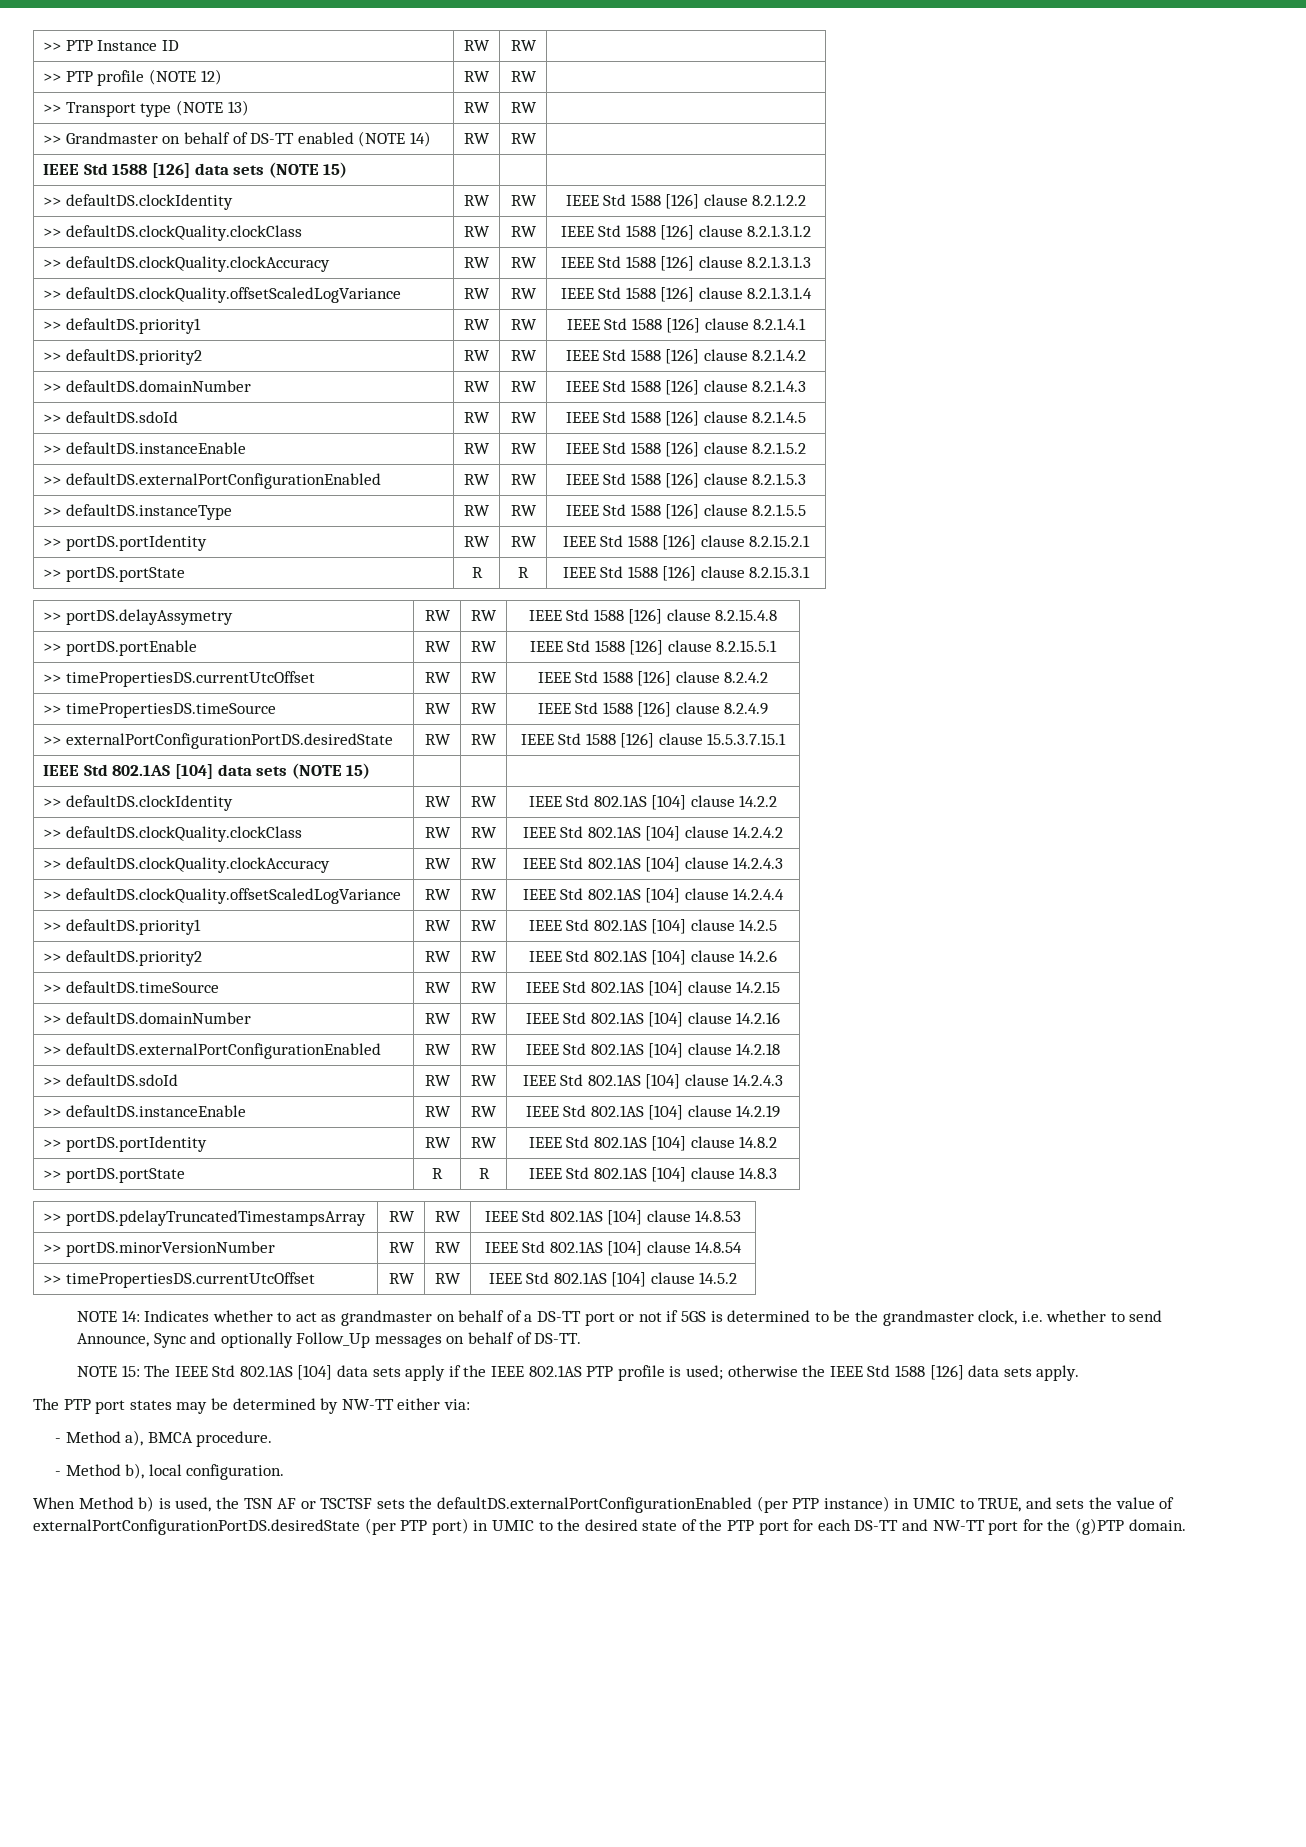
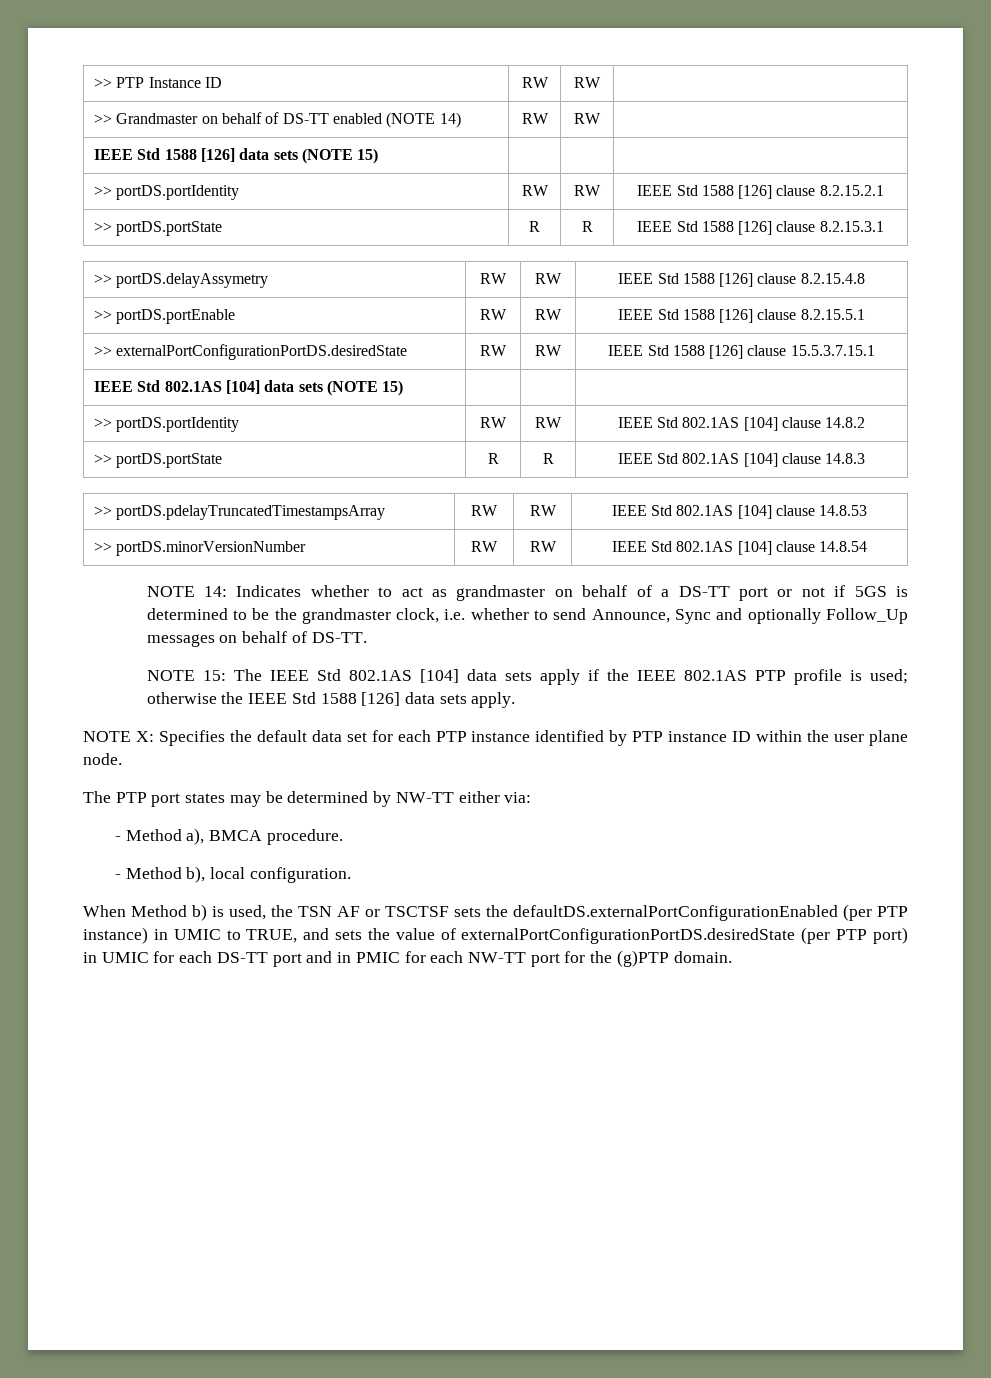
- >> PTP profile (NOTE 12) | RW | RW |
- >> Transport type (NOTE 13) | RW | RW |
- >> defaultDS.clockIdentity | RW | RW | IEEE Std 1588 [126] clause 8.2.1.2.2
- >> defaultDS.clockQuality.clockClass | RW | RW | IEEE Std 1588 [126] clause 8.2.1.3.1.2
- >> defaultDS.clockQuality.clockAccuracy | RW | RW | IEEE Std 1588 [126] clause 8.2.1.3.1.3
- >> defaultDS.clockQuality.offsetScaledLogVariance | RW | RW | IEEE Std 1588 [126] clause 8.2.1.3.1.4
- >> defaultDS.priority1 | RW | RW | IEEE Std 1588 [126] clause 8.2.1.4.1
- >> defaultDS.priority2 | RW | RW | IEEE Std 1588 [126] clause 8.2.1.4.2
- >> defaultDS.domainNumber | RW | RW | IEEE Std 1588 [126] clause 8.2.1.4.3
- >> defaultDS.sdoId | RW | RW | IEEE Std 1588 [126] clause 8.2.1.4.5
- >> defaultDS.instanceEnable | RW | RW | IEEE Std 1588 [126] clause 8.2.1.5.2
- >> defaultDS.externalPortConfigurationEnabled | RW | RW | IEEE Std 1588 [126] clause 8.2.1.5.3
- >> defaultDS.instanceType | RW | RW | IEEE Std 1588 [126] clause 8.2.1.5.5
- >> timePropertiesDS.currentUtcOffset | RW | RW | IEEE Std 1588 [126] clause 8.2.4.2
- >> timePropertiesDS.timeSource | RW | RW | IEEE Std 1588 [126] clause 8.2.4.9
- >> defaultDS.clockIdentity | RW | RW | IEEE Std 802.1AS [104] clause 14.2.2
- >> defaultDS.clockQuality.clockClass | RW | RW | IEEE Std 802.1AS [104] clause 14.2.4.2
- >> defaultDS.clockQuality.clockAccuracy | RW | RW | IEEE Std 802.1AS [104] clause 14.2.4.3
- >> defaultDS.clockQuality.offsetScaledLogVariance | RW | RW | IEEE Std 802.1AS [104] clause 14.2.4.4
- >> defaultDS.priority1 | RW | RW | IEEE Std 802.1AS [104] clause 14.2.5
- >> defaultDS.priority2 | RW | RW | IEEE Std 802.1AS [104] clause 14.2.6
- >> defaultDS.timeSource | RW | RW | IEEE Std 802.1AS [104] clause 14.2.15
- >> defaultDS.domainNumber | RW | RW | IEEE Std 802.1AS [104] clause 14.2.16
- >> defaultDS.externalPortConfigurationEnabled | RW | RW | IEEE Std 802.1AS [104] clause 14.2.18
- >> defaultDS.sdoId | RW | RW | IEEE Std 802.1AS [104] clause 14.2.4.3
- >> defaultDS.instanceEnable | RW | RW | IEEE Std 802.1AS [104] clause 14.2.19
- >> timePropertiesDS.currentUtcOffset | RW | RW | IEEE Std 802.1AS [104] clause 14.5.2
+ NOTE X: Specifies the default data set for each PTP instance identified by PTP instance ID within the user plane node.
- When Method b) is used, the TSN AF or TSCTSF sets the defaultDS.externalPortConfigurationEnabled (per PTP instance) in UMIC to TRUE, and sets the value of externalPortConfigurationPortDS.desiredState (per PTP port) in UMIC to the desired state of the PTP port for each DS-TT and NW-TT port for the (g)PTP domain.
+ When Method b) is used, the TSN AF or TSCTSF sets the defaultDS.externalPortConfigurationEnabled (per PTP instance) in UMIC to TRUE, and sets the value of externalPortConfigurationPortDS.desiredState (per PTP port) in UMIC for each DS-TT port and in PMIC for each NW-TT port for the (g)PTP domain.

